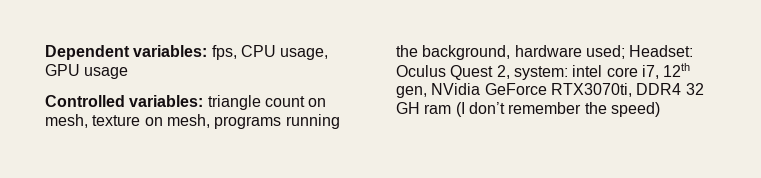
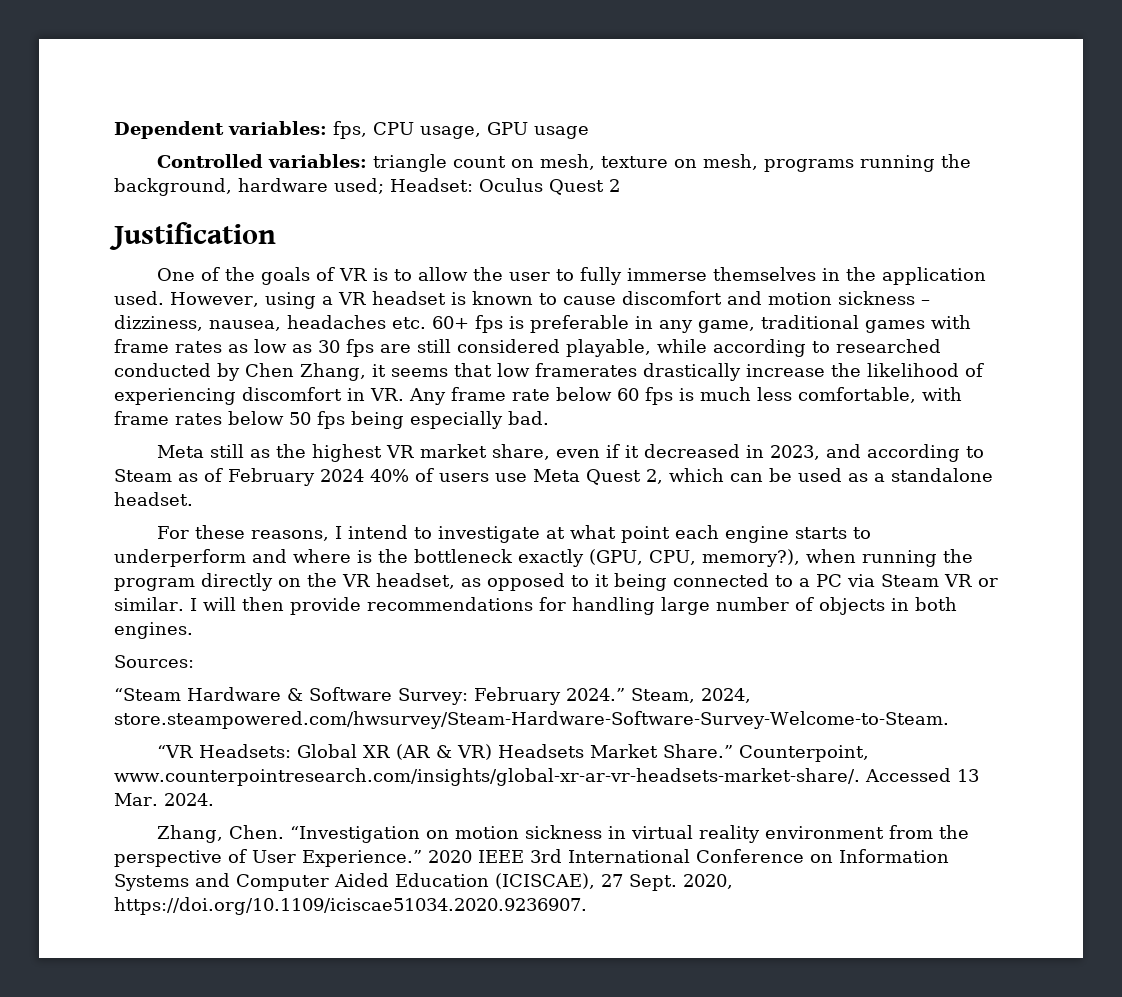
- Controlled variables: triangle count on mesh, texture on mesh, programs running the background, hardware used; Headset: Oculus Quest 2, system: intel core i7, 12th gen, NVidia GeForce RTX3070ti, DDR4 32 GH ram (I don’t remember the speed)
+ Controlled variables: triangle count on mesh, texture on mesh, programs running the background, hardware used; Headset: Oculus Quest 2
+ Justification
+ One of the goals of VR is to allow the user to fully immerse themselves in the application used. However, using a VR headset is known to cause discomfort and motion sickness – dizziness, nausea, headaches etc. 60+ fps is preferable in any game, traditional games with frame rates as low as 30 fps are still considered playable, while according to researched conducted by Chen Zhang, it seems that low framerates drastically increase the likelihood of experiencing discomfort in VR. Any frame rate below 60 fps is much less comfortable, with frame rates below 50 fps being especially bad.
+ Meta still as the highest VR market share, even if it decreased in 2023, and according to Steam as of February 2024 40% of users use Meta Quest 2, which can be used as a standalone headset.
+ For these reasons, I intend to investigate at what point each engine starts to underperform and where is the bottleneck exactly (GPU, CPU, memory?), when running the program directly on the VR headset, as opposed to it being connected to a PC via Steam VR or similar. I will then provide recommendations for handling large number of objects in both engines.
+ Sources:
+ “Steam Hardware & Software Survey: February 2024.” Steam, 2024, store.steampowered.com/hwsurvey/Steam-Hardware-Software-Survey-Welcome-to-Steam.
+ “VR Headsets: Global XR (AR & VR) Headsets Market Share.” Counterpoint, www.counterpointresearch.com/insights/global-xr-ar-vr-headsets-market-share/. Accessed 13 Mar. 2024.
+ Zhang, Chen. “Investigation on motion sickness in virtual reality environment from the perspective of User Experience.” 2020 IEEE 3rd International Conference on Information Systems and Computer Aided Education (ICISCAE), 27 Sept. 2020, https://doi.org/10.1109/iciscae51034.2020.9236907.

